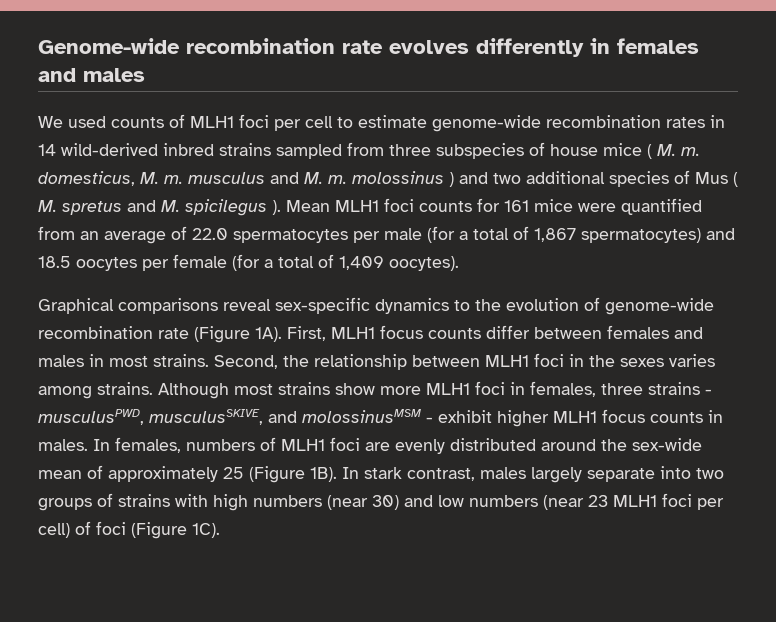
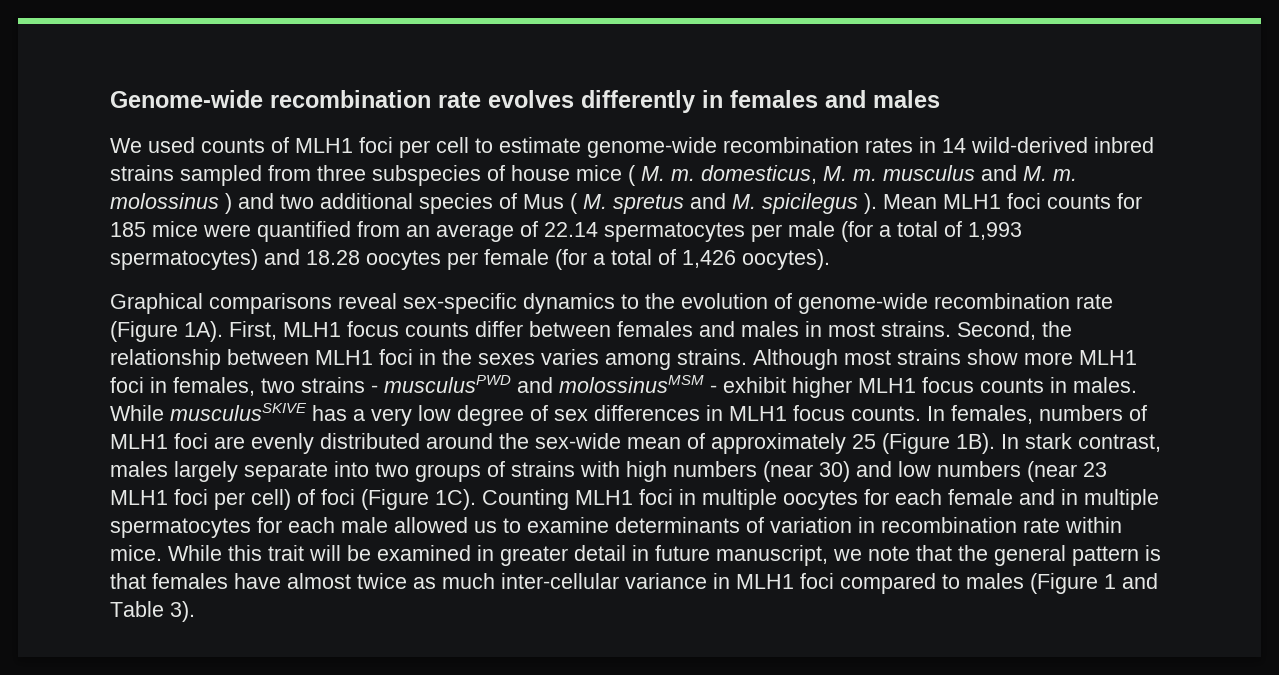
- Mean MLH1 foci counts for 161 mice were quantified from an average of 22.0 spermatocytes per male (for a total of 1,867 spermatocytes) and 18.5 oocytes per female (for a total of 1,409 oocytes).
+ Mean MLH1 foci counts for 185 mice were quantified from an average of 22.14 spermatocytes per male (for a total of 1,993 spermatocytes) and 18.28 oocytes per female (for a total of 1,426 oocytes).
- Although most strains show more MLH1 foci in females, three strains - musculusPWD, musculusSKIVE, and molossinusMSM - exhibit higher MLH1 focus counts in males.
+ Although most strains show more MLH1 foci in females, two strains - musculusPWD and molossinusMSM - exhibit higher MLH1 focus counts in males.
+ While musculusSKIVE has a very low degree of sex differences in MLH1 focus counts.
+ Counting MLH1 foci in multiple oocytes for each female and in multiple spermatocytes for each male allowed us to examine determinants of variation in recombination rate within mice. While this trait will be examined in greater detail in future manuscript, we note that the general pattern is that females have almost twice as much inter-cellular variance in MLH1 foci compared to males (Figure 1 and Table 3).

